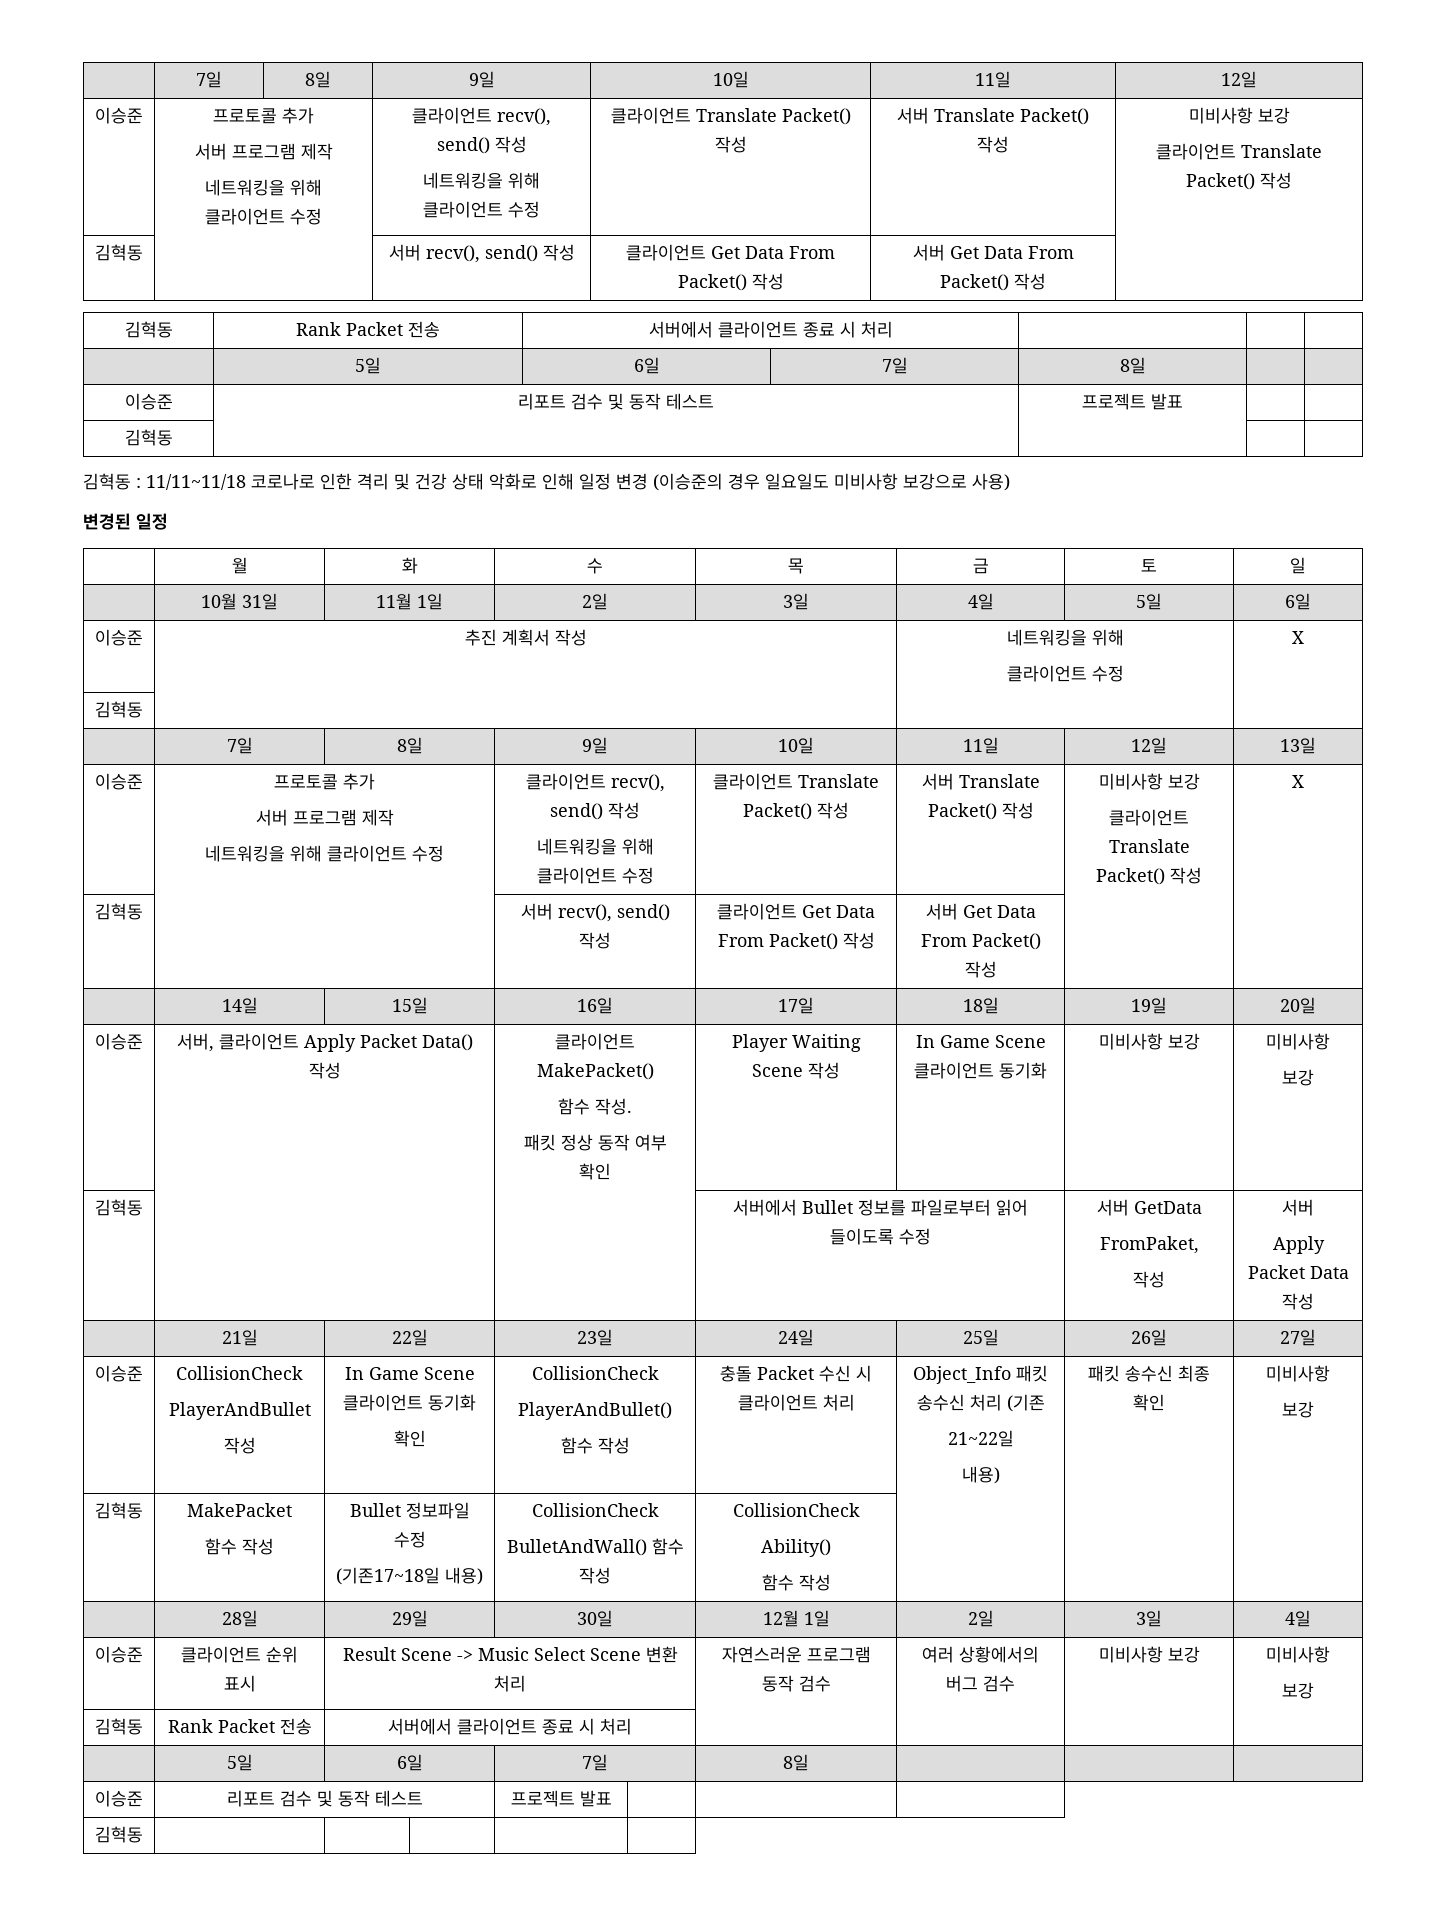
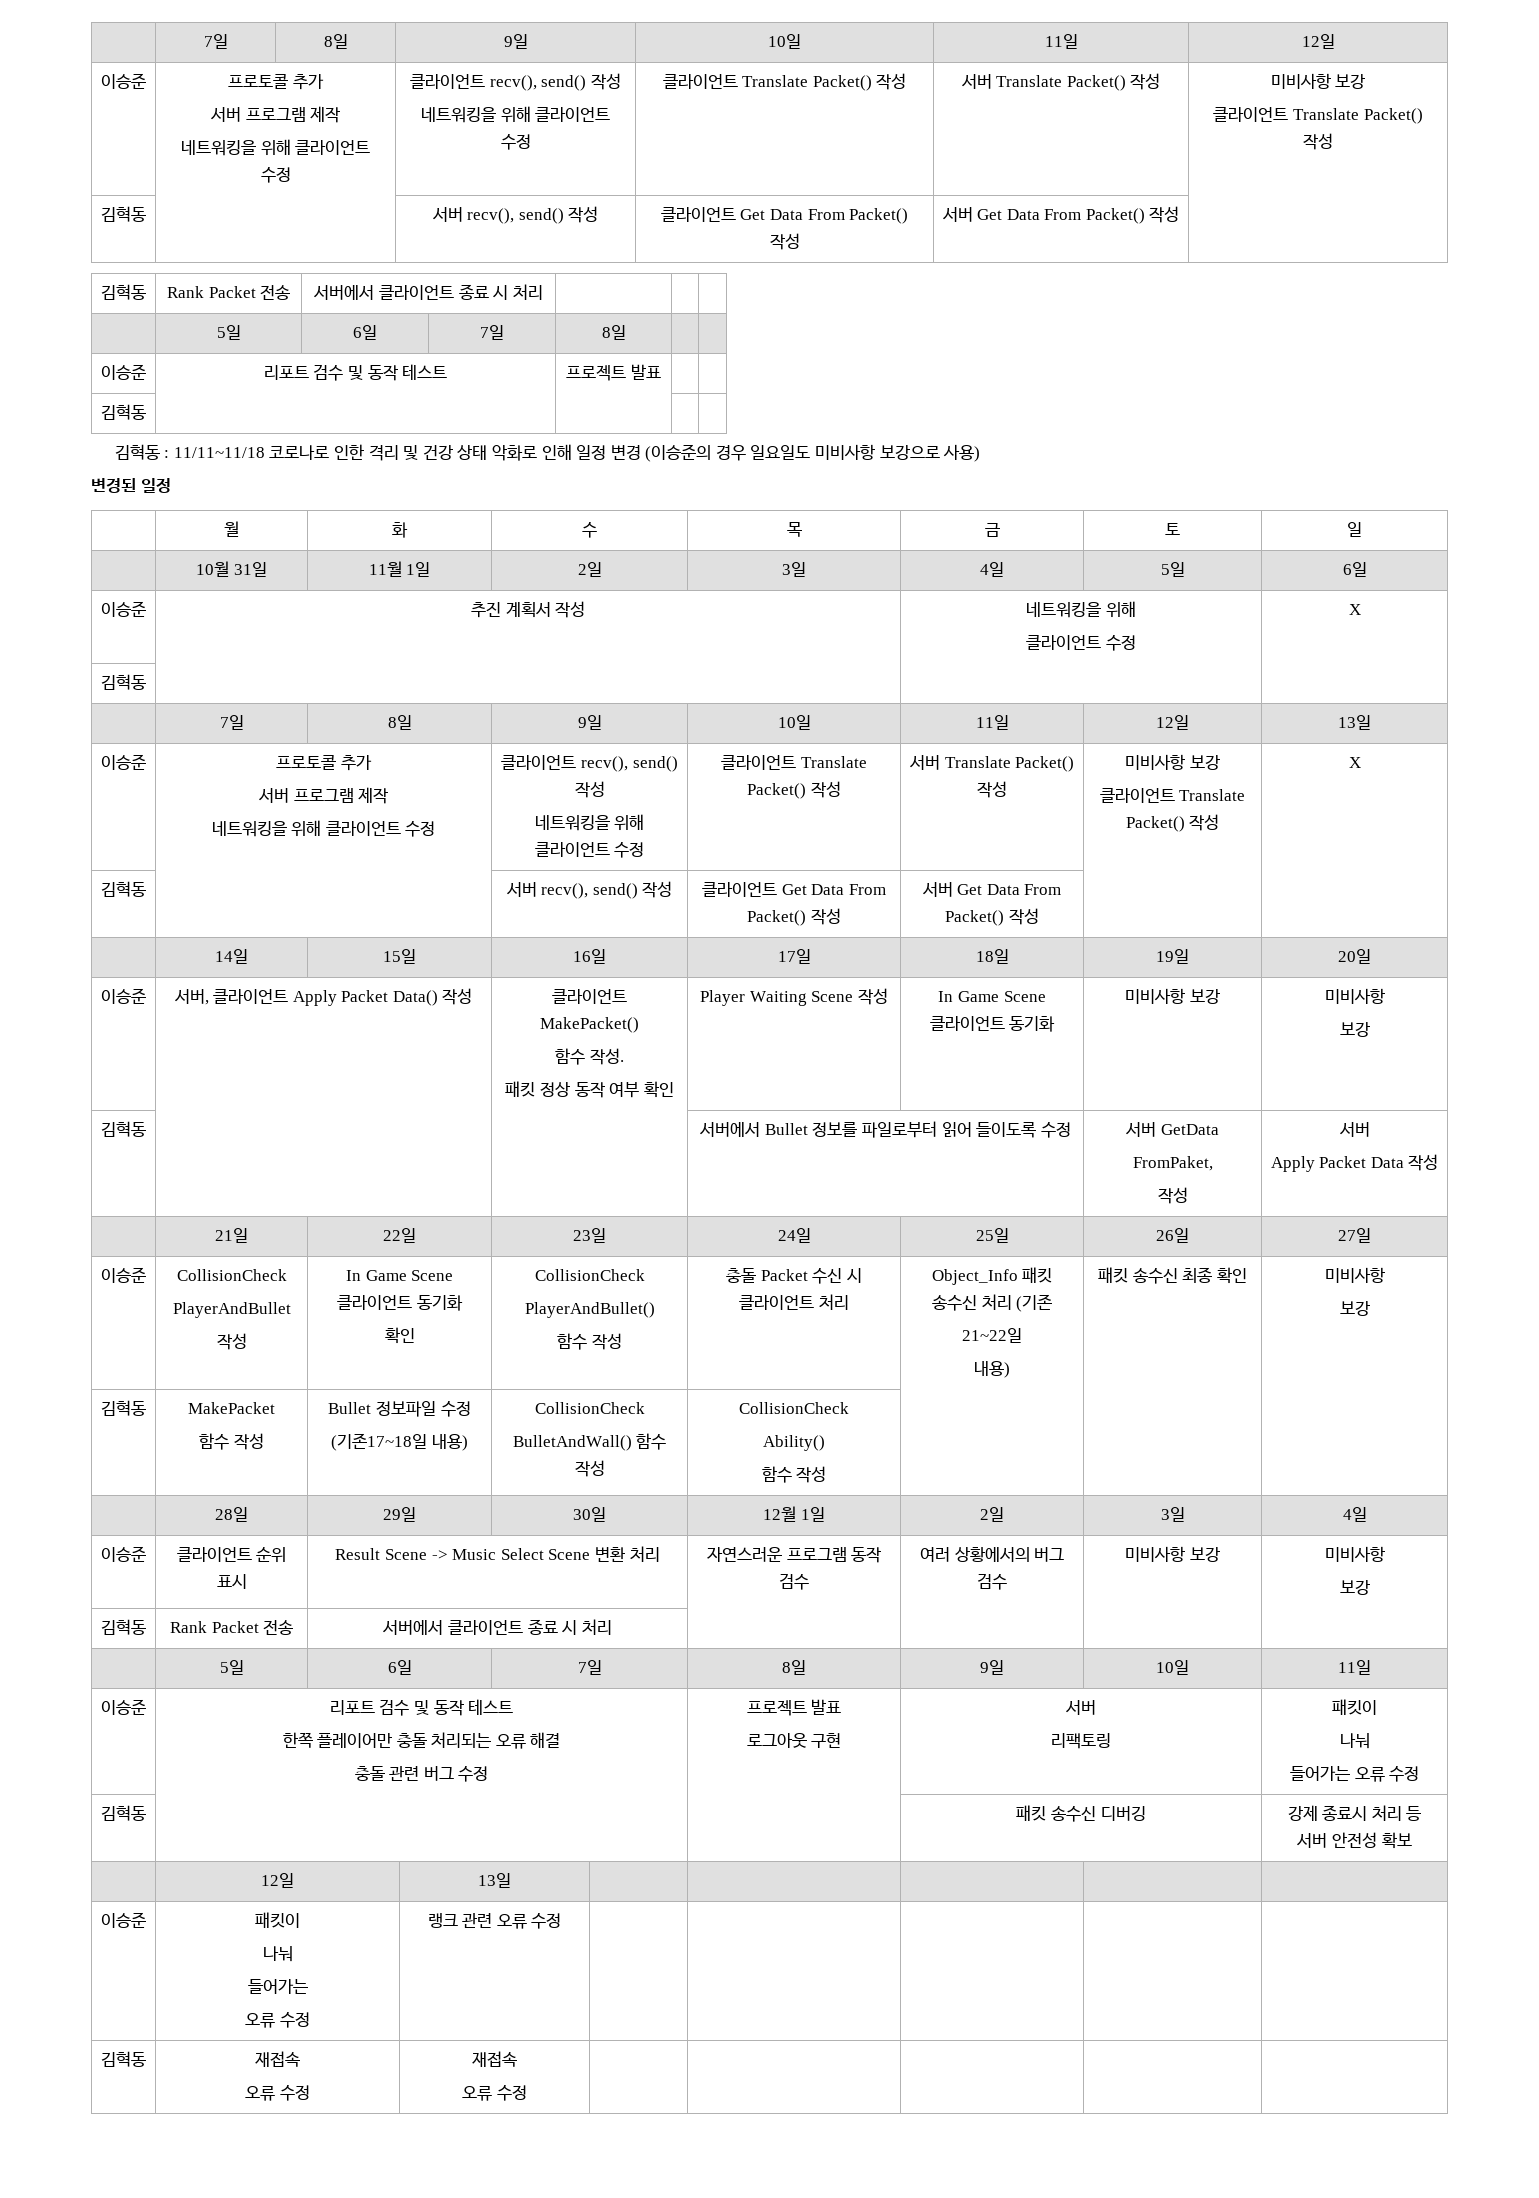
- | 5일 | 6일 | 7일 | 8일 | | |
- 이승준 | 리포트 검수 및 동작 테스트 | 프로젝트 발표 | | |
- 김혁동 | | | | |
+ | 5일 | 6일 | 7일 | 8일 | 9일 | 10일 | 11일
+ 이승준 | 리포트 검수 및 동작 테스트
+ 한쪽 플레이어만 충돌 처리되는 오류 해결
+ 충돌 관련 버그 수정 | 프로젝트 발표
+ 로그아웃 구현 | 서버
+ 리팩토링 | 패킷이
+ 나눠
+ 들어가는 오류 수정
+ 김혁동 | | | 패킷 송수신 디버깅 | 강제 종료시 처리 등 서버 안전성 확보
+ | 12일 | 13일 | | | | |
+ 이승준 | 패킷이
+ 나눠
+ 들어가는
+ 오류 수정 | 랭크 관련 오류 수정 | | | | |
+ 김혁동 | 재접속
+ 오류 수정 | 재접속
+ 오류 수정 | | | | |

